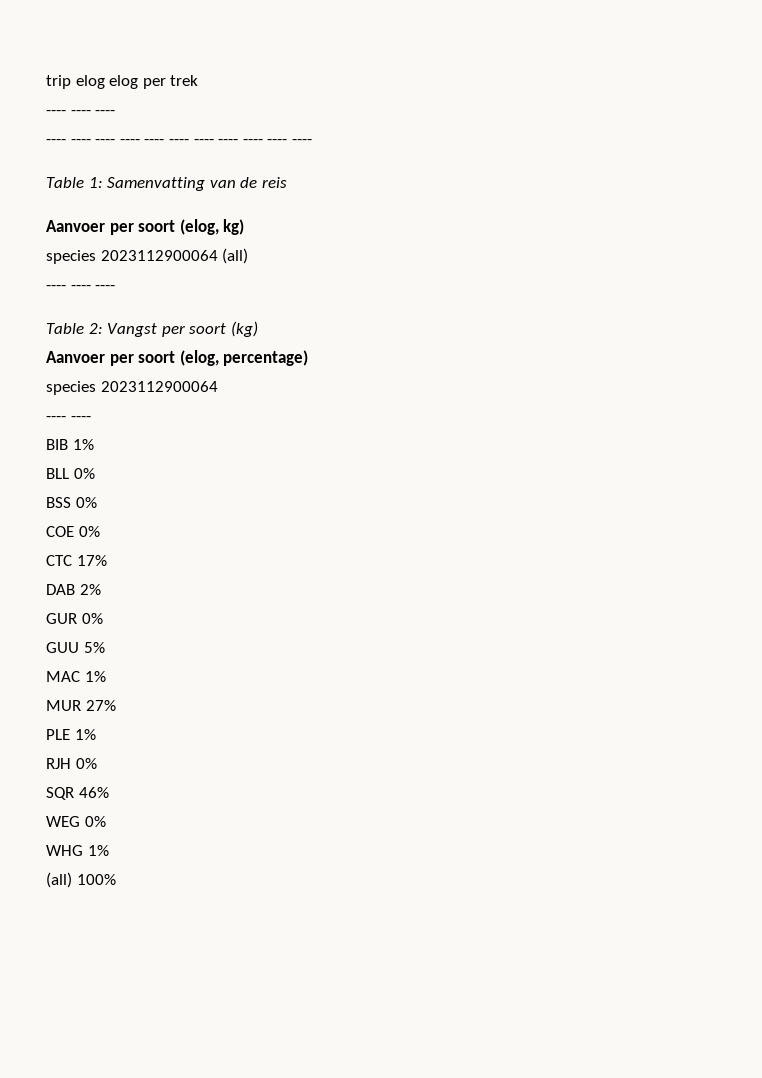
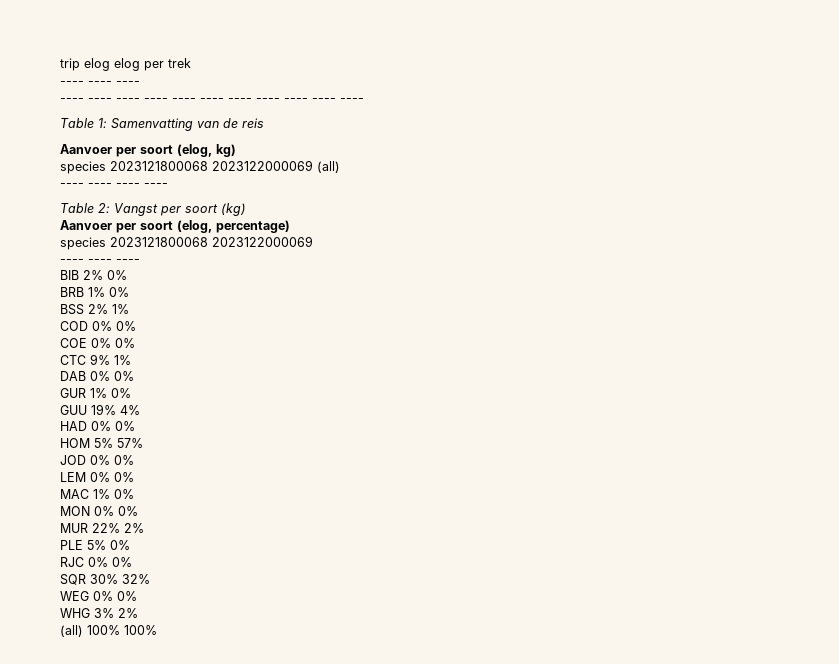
- species 2023112900064 (all)
- ---- ---- ----
+ species 2023121800068 2023122000069 (all)
+ ---- ---- ---- ----
  Aanvoer per soort (elog, percentage)
- species 2023112900064
- ---- ----
+ species 2023121800068 2023122000069
+ ---- ---- ----
- BIB 1%
- BLL 0%
+ BIB 2% 0%
+ BRB 1% 0%
- BSS 0%
+ BSS 2% 1%
+ COD 0% 0%
- COE 0%
+ COE 0% 0%
- CTC 17%
+ CTC 9% 1%
- DAB 2%
+ DAB 0% 0%
- GUR 0%
+ GUR 1% 0%
- GUU 5%
- MAC 1%
+ GUU 19% 4%
+ HAD 0% 0%
+ HOM 5% 57%
+ JOD 0% 0%
+ LEM 0% 0%
+ MAC 1% 0%
+ MON 0% 0%
- MUR 27%
+ MUR 22% 2%
- PLE 1%
- RJH 0%
+ PLE 5% 0%
+ RJC 0% 0%
- SQR 46%
+ SQR 30% 32%
- WEG 0%
+ WEG 0% 0%
- WHG 1%
+ WHG 3% 2%
- (all) 100%
+ (all) 100% 100%

